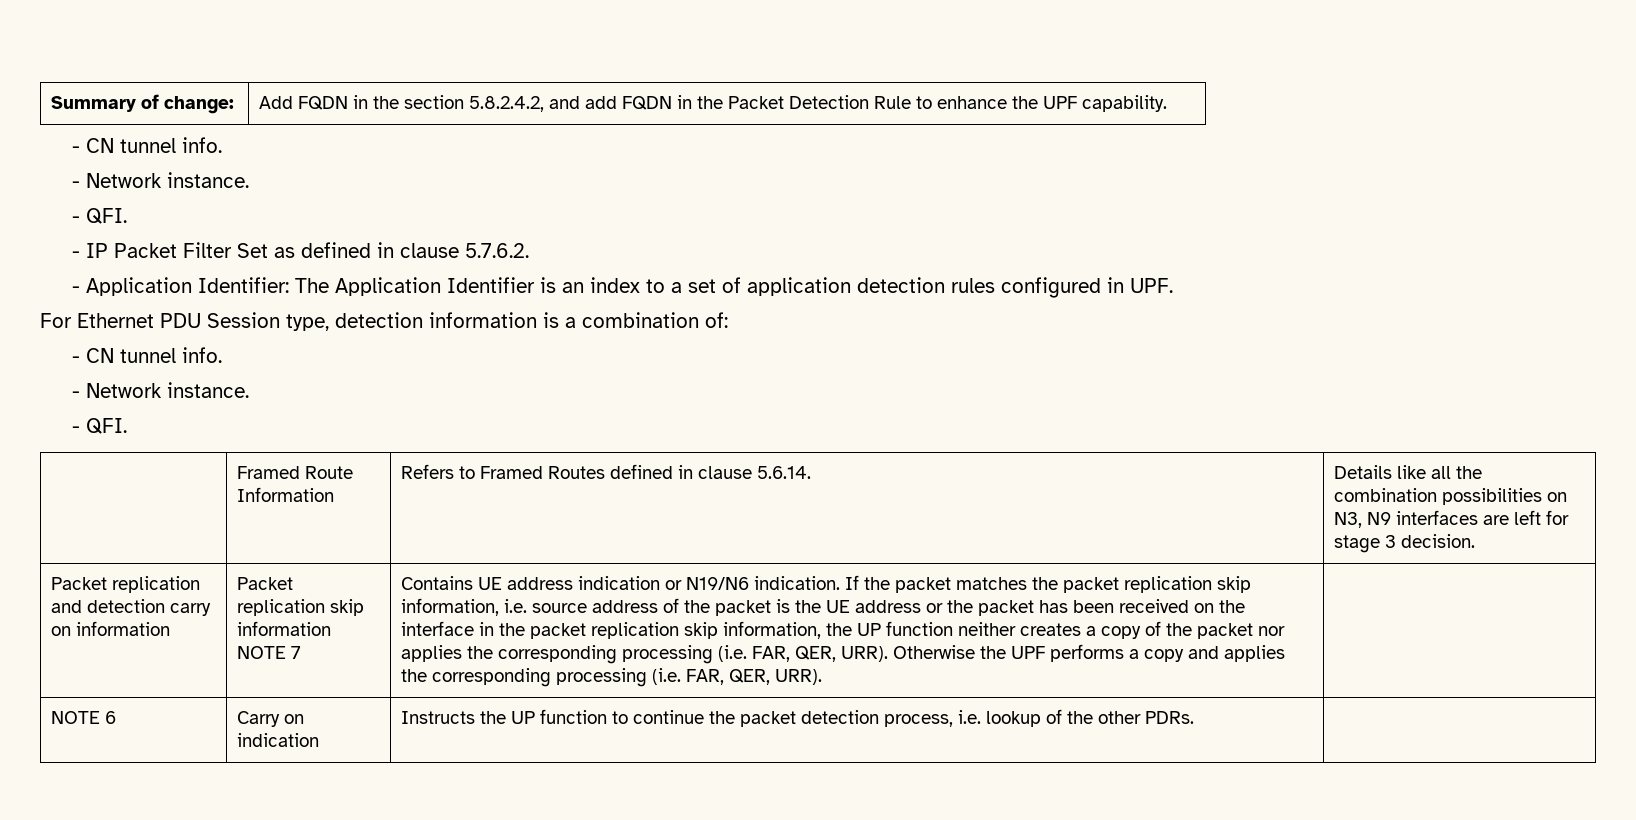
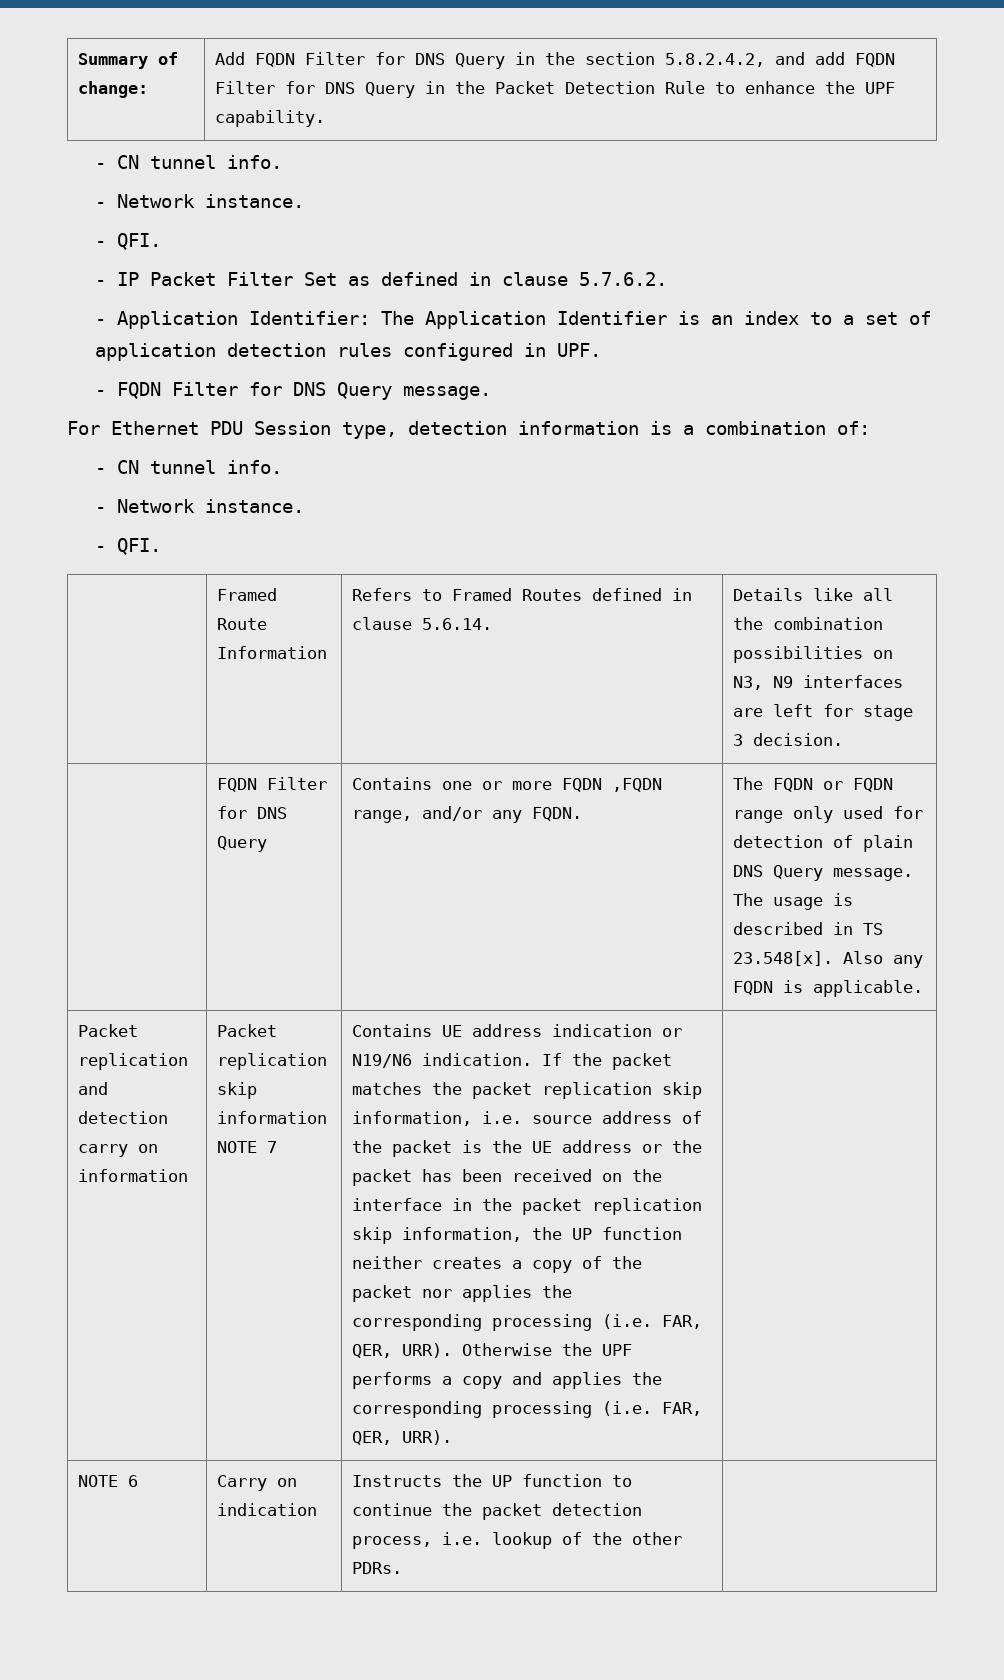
- Summary of change: | Add FQDN in the section 5.8.2.4.2, and add FQDN in the Packet Detection Rule to enhance the UPF capability.
+ Summary of change: | Add FQDN Filter for DNS Query in the section 5.8.2.4.2, and add FQDN Filter for DNS Query in the Packet Detection Rule to enhance the UPF capability.
+ - FQDN Filter for DNS Query message.
+ FQDN Filter for DNS Query | Contains one or more FQDN ,FQDN range, and/or any FQDN. | The FQDN or FQDN range only used for detection of plain DNS Query message. The usage is described in TS 23.548[x]. Also any FQDN is applicable.

